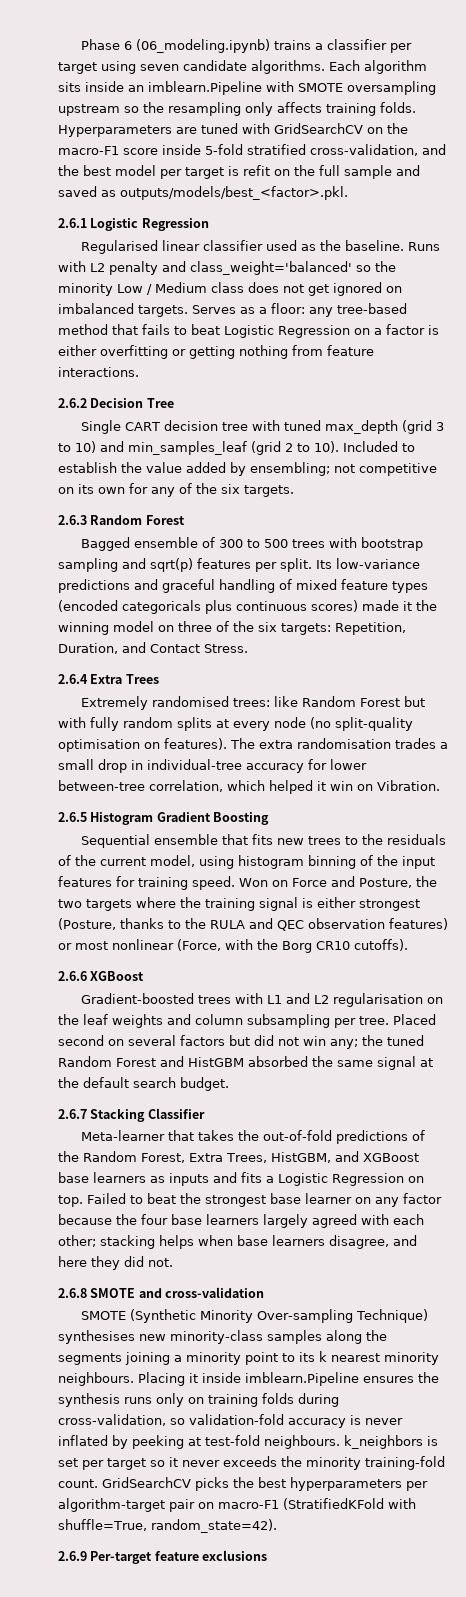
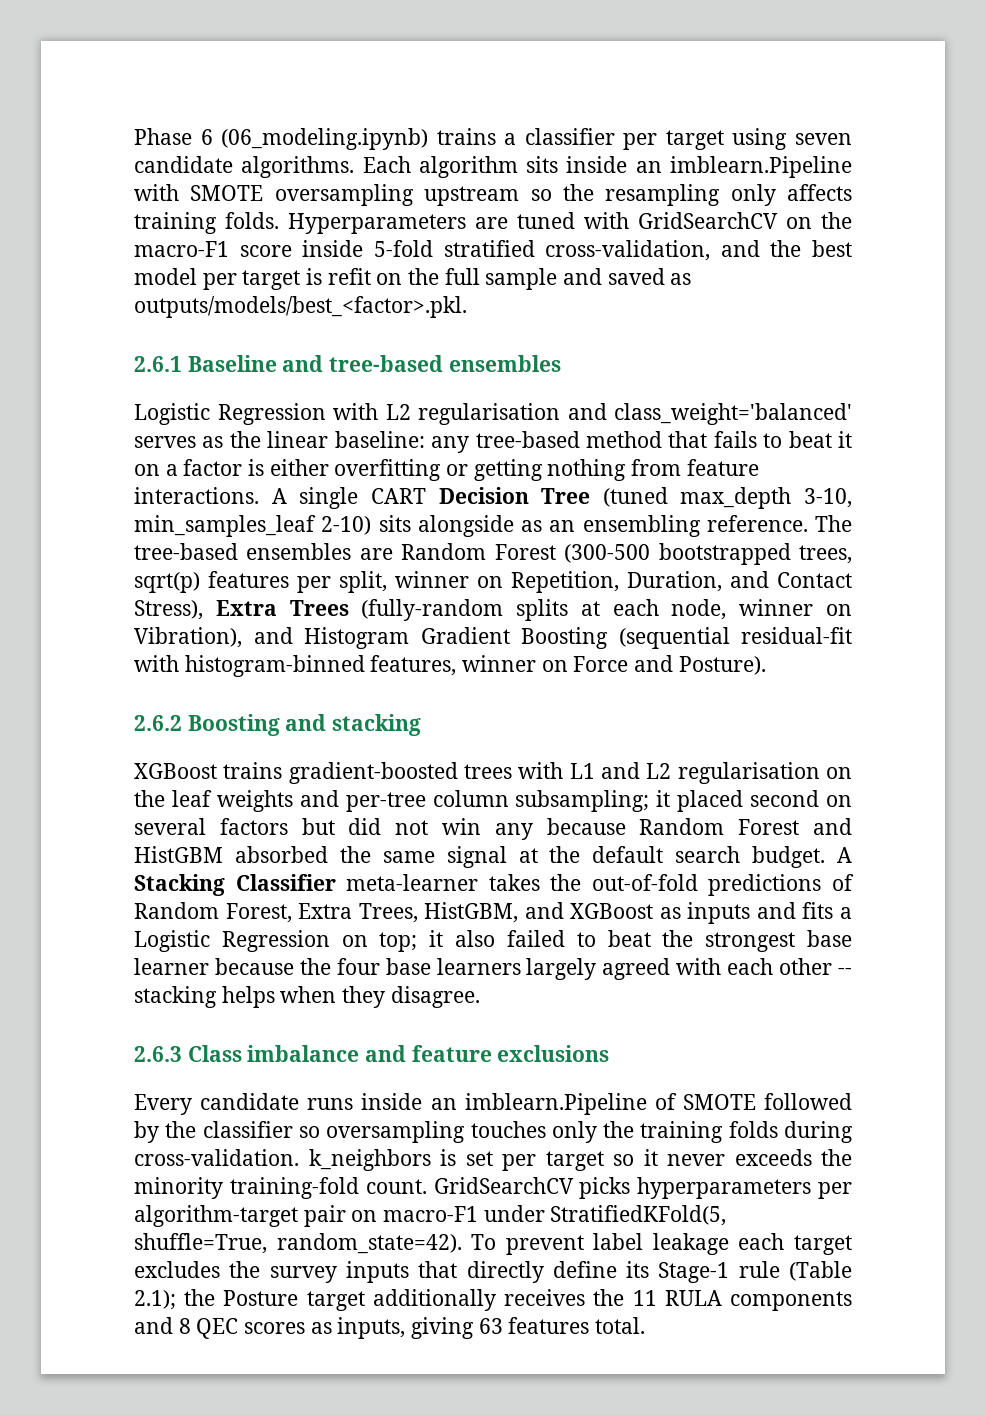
- 2.6.1 Logistic Regression
- Regularised linear classifier used as the baseline. Runs with L2 penalty and class_weight='balanced' so the minority Low / Medium class does not get ignored on imbalanced targets. Serves as a floor:
+ 2.6.1 Baseline and tree-based ensembles
+ Logistic Regression with L2 regularisation and class_weight='balanced' serves as the linear baseline:
- any tree-based method that fails to beat Logistic Regression on a factor is either overfitting or getting nothing from feature interactions.
- 2.6.2 Decision Tree
- Single CART decision tree with tuned max_depth (grid 3 to 10) and min_samples_leaf (grid 2 to 10). Included to establish the value added by ensembling; not competitive on its own for any of the six targets.
- 2.6.3 Random Forest
- Bagged ensemble of 300 to 500 trees with bootstrap sampling and sqrt(p) features per split. Its low-variance predictions and graceful handling of mixed feature types (encoded categoricals plus continuous scores) made it the winning model on three of the six targets: Repetition, Duration, and Contact Stress.
- 2.6.4 Extra Trees
- Extremely randomised trees: like Random Forest but with fully random splits at every node (no split-quality optimisation on features). The extra randomisation trades a small drop in individual-tree accuracy for lower between-tree correlation, which helped it win on Vibration.
- 2.6.5 Histogram Gradient Boosting
- Sequential ensemble that fits new trees to the residuals of the current model, using histogram binning of the input features for training speed. Won on Force and Posture, the two targets where the training signal is either strongest (Posture, thanks to the RULA and QEC observation features) or most nonlinear (Force, with the Borg CR10 cutoffs).
- 2.6.6 XGBoost
- Gradient-boosted trees with L1 and L2 regularisation on the leaf weights and column subsampling per tree. Placed second on several factors but did not win any; the tuned Random Forest and HistGBM absorbed the same signal at the default search budget.
- 2.6.7 Stacking Classifier
- Meta-learner that takes the out-of-fold predictions of the Random Forest, Extra Trees, HistGBM, and XGBoost base learners as inputs and fits a Logistic Regression on top. Failed to beat the strongest base learner on any factor because the four base learners largely agreed with each other; stacking helps when base learners disagree, and here they did not.
- 2.6.8 SMOTE and cross-validation
- SMOTE (Synthetic Minority Over-sampling Technique) synthesises new minority-class samples along the segments joining a minority point to its k nearest minority neighbours. Placing it inside imblearn.Pipeline ensures the synthesis runs only on training folds during cross-validation, so validation-fold accuracy is never inflated by peeking at test-fold neighbours. k_neighbors is set per target so it never exceeds the minority training-fold count.
+ any tree-based method that fails to beat it on a factor is either overfitting or getting nothing from feature interactions. A single CART Decision Tree (tuned max_depth 3-10, min_samples_leaf 2-10) sits alongside as an ensembling reference. The tree-based ensembles are Random Forest (300-500 bootstrapped trees, sqrt(p) features per split, winner on Repetition, Duration, and Contact Stress), Extra Trees (fully-random splits at each node, winner on Vibration), and Histogram Gradient Boosting (sequential residual-fit with histogram-binned features, winner on Force and Posture).
+ 2.6.2 Boosting and stacking
+ XGBoost trains gradient-boosted trees with L1 and L2 regularisation on the leaf weights and per-tree column subsampling; it placed second on several factors but did not win any because Random Forest and HistGBM absorbed the same signal at the default search budget. A Stacking Classifier meta-learner takes the out-of-fold predictions of Random Forest, Extra Trees, HistGBM, and XGBoost as inputs and fits a Logistic Regression on top; it also failed to beat the strongest base learner because the four base learners largely agreed with each other -- stacking helps when they disagree.
+ 2.6.3 Class imbalance and feature exclusions
+ Every candidate runs inside an imblearn.Pipeline of SMOTE followed by the classifier so oversampling touches only the training folds during cross-validation. k_neighbors is set per target so it never exceeds the minority training-fold count.
- GridSearchCV picks the best hyperparameters per algorithm-target pair on macro-F1 (StratifiedKFold with shuffle=True, random_state=42).
- 2.6.9 Per-target feature exclusions
+ GridSearchCV picks hyperparameters per algorithm-target pair on macro-F1 under StratifiedKFold(5, shuffle=True, random_state=42). To prevent label leakage each target excludes the survey inputs that directly define its Stage-1 rule (Table 2.1); the Posture target additionally receives the 11 RULA components and 8 QEC scores as inputs, giving 63 features total.

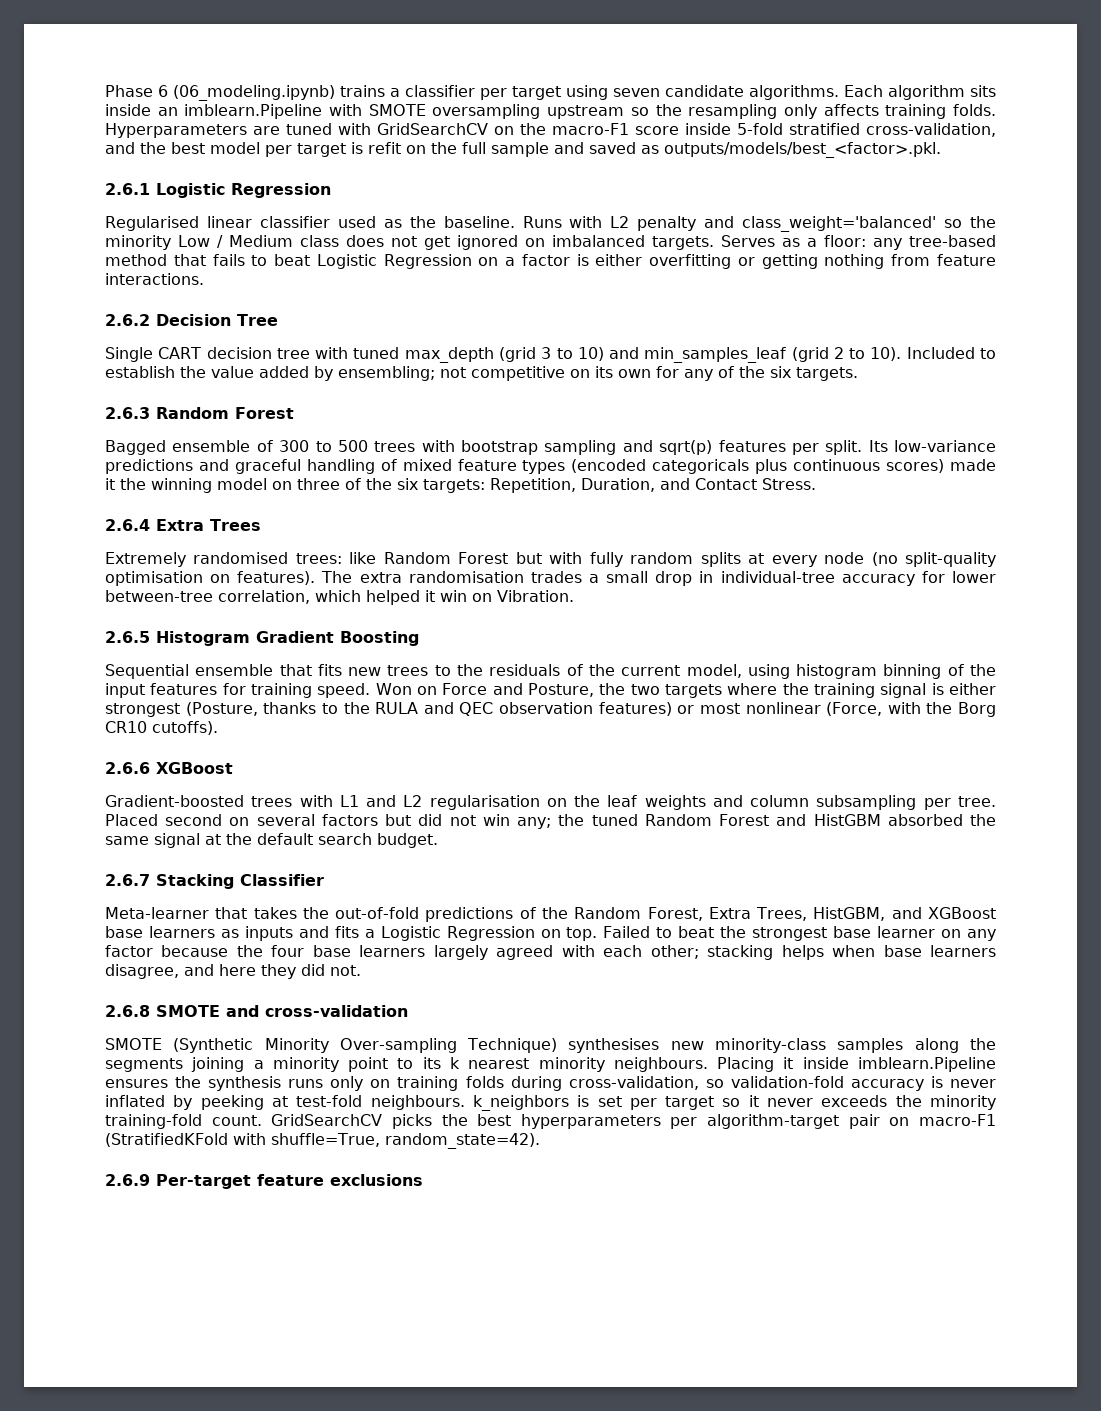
- 2.6.1 Baseline and tree-based ensembles
- Logistic Regression with L2 regularisation and class_weight='balanced' serves as the linear baseline:
+ 2.6.1 Logistic Regression
+ Regularised linear classifier used as the baseline. Runs with L2 penalty and class_weight='balanced' so the minority Low / Medium class does not get ignored on imbalanced targets. Serves as a floor:
- any tree-based method that fails to beat it on a factor is either overfitting or getting nothing from feature interactions. A single CART Decision Tree (tuned max_depth 3-10, min_samples_leaf 2-10) sits alongside as an ensembling reference. The tree-based ensembles are Random Forest (300-500 bootstrapped trees, sqrt(p) features per split, winner on Repetition, Duration, and Contact Stress), Extra Trees (fully-random splits at each node, winner on Vibration), and Histogram Gradient Boosting (sequential residual-fit with histogram-binned features, winner on Force and Posture).
- 2.6.2 Boosting and stacking
- XGBoost trains gradient-boosted trees with L1 and L2 regularisation on the leaf weights and per-tree column subsampling; it placed second on several factors but did not win any because Random Forest and HistGBM absorbed the same signal at the default search budget. A Stacking Classifier meta-learner takes the out-of-fold predictions of Random Forest, Extra Trees, HistGBM, and XGBoost as inputs and fits a Logistic Regression on top; it also failed to beat the strongest base learner because the four base learners largely agreed with each other -- stacking helps when they disagree.
- 2.6.3 Class imbalance and feature exclusions
- Every candidate runs inside an imblearn.Pipeline of SMOTE followed by the classifier so oversampling touches only the training folds during cross-validation. k_neighbors is set per target so it never exceeds the minority training-fold count.
+ any tree-based method that fails to beat Logistic Regression on a factor is either overfitting or getting nothing from feature interactions.
+ 2.6.2 Decision Tree
+ Single CART decision tree with tuned max_depth (grid 3 to 10) and min_samples_leaf (grid 2 to 10). Included to establish the value added by ensembling; not competitive on its own for any of the six targets.
+ 2.6.3 Random Forest
+ Bagged ensemble of 300 to 500 trees with bootstrap sampling and sqrt(p) features per split. Its low-variance predictions and graceful handling of mixed feature types (encoded categoricals plus continuous scores) made it the winning model on three of the six targets: Repetition, Duration, and Contact Stress.
+ 2.6.4 Extra Trees
+ Extremely randomised trees: like Random Forest but with fully random splits at every node (no split-quality optimisation on features). The extra randomisation trades a small drop in individual-tree accuracy for lower between-tree correlation, which helped it win on Vibration.
+ 2.6.5 Histogram Gradient Boosting
+ Sequential ensemble that fits new trees to the residuals of the current model, using histogram binning of the input features for training speed. Won on Force and Posture, the two targets where the training signal is either strongest (Posture, thanks to the RULA and QEC observation features) or most nonlinear (Force, with the Borg CR10 cutoffs).
+ 2.6.6 XGBoost
+ Gradient-boosted trees with L1 and L2 regularisation on the leaf weights and column subsampling per tree. Placed second on several factors but did not win any; the tuned Random Forest and HistGBM absorbed the same signal at the default search budget.
+ 2.6.7 Stacking Classifier
+ Meta-learner that takes the out-of-fold predictions of the Random Forest, Extra Trees, HistGBM, and XGBoost base learners as inputs and fits a Logistic Regression on top. Failed to beat the strongest base learner on any factor because the four base learners largely agreed with each other; stacking helps when base learners disagree, and here they did not.
+ 2.6.8 SMOTE and cross-validation
+ SMOTE (Synthetic Minority Over-sampling Technique) synthesises new minority-class samples along the segments joining a minority point to its k nearest minority neighbours. Placing it inside imblearn.Pipeline ensures the synthesis runs only on training folds during cross-validation, so validation-fold accuracy is never inflated by peeking at test-fold neighbours. k_neighbors is set per target so it never exceeds the minority training-fold count.
- GridSearchCV picks hyperparameters per algorithm-target pair on macro-F1 under StratifiedKFold(5, shuffle=True, random_state=42). To prevent label leakage each target excludes the survey inputs that directly define its Stage-1 rule (Table 2.1); the Posture target additionally receives the 11 RULA components and 8 QEC scores as inputs, giving 63 features total.
+ GridSearchCV picks the best hyperparameters per algorithm-target pair on macro-F1 (StratifiedKFold with shuffle=True, random_state=42).
+ 2.6.9 Per-target feature exclusions

